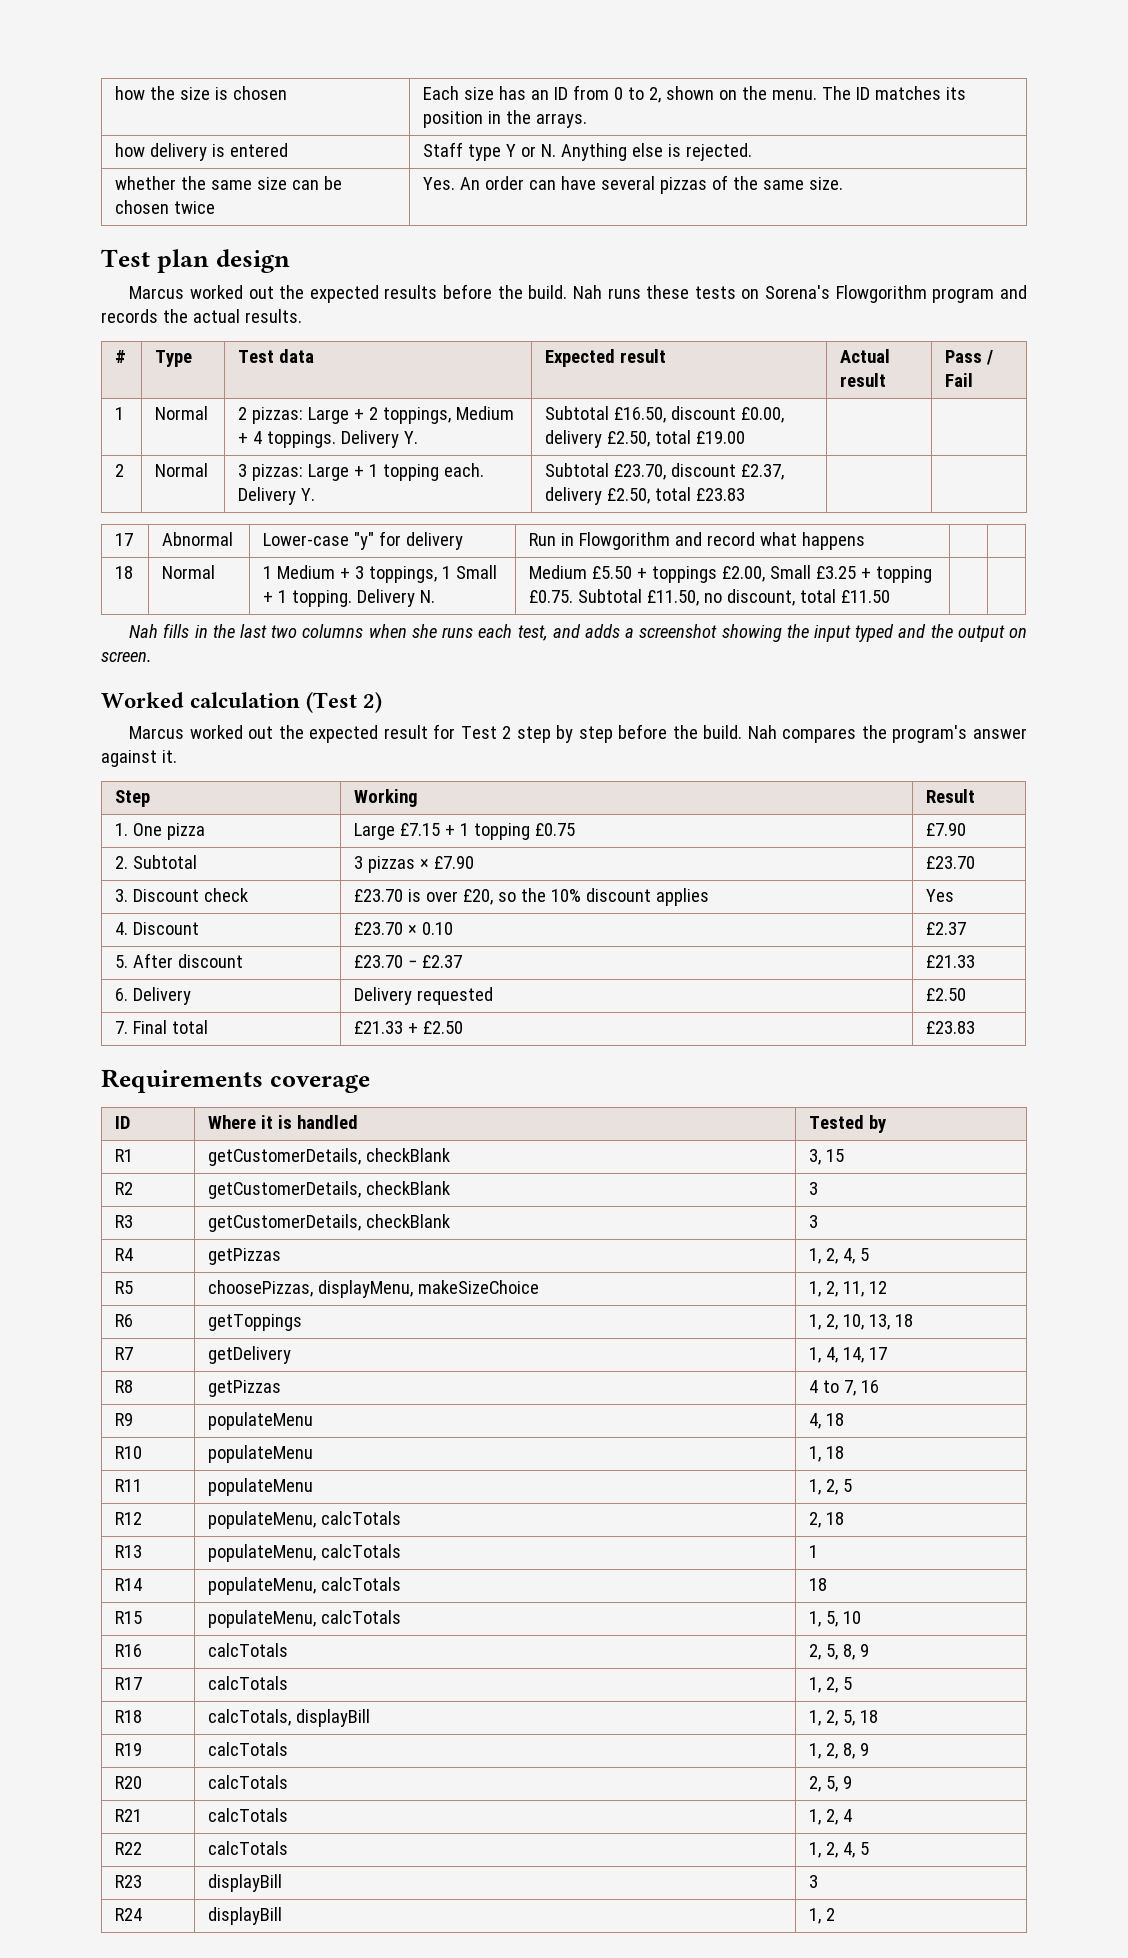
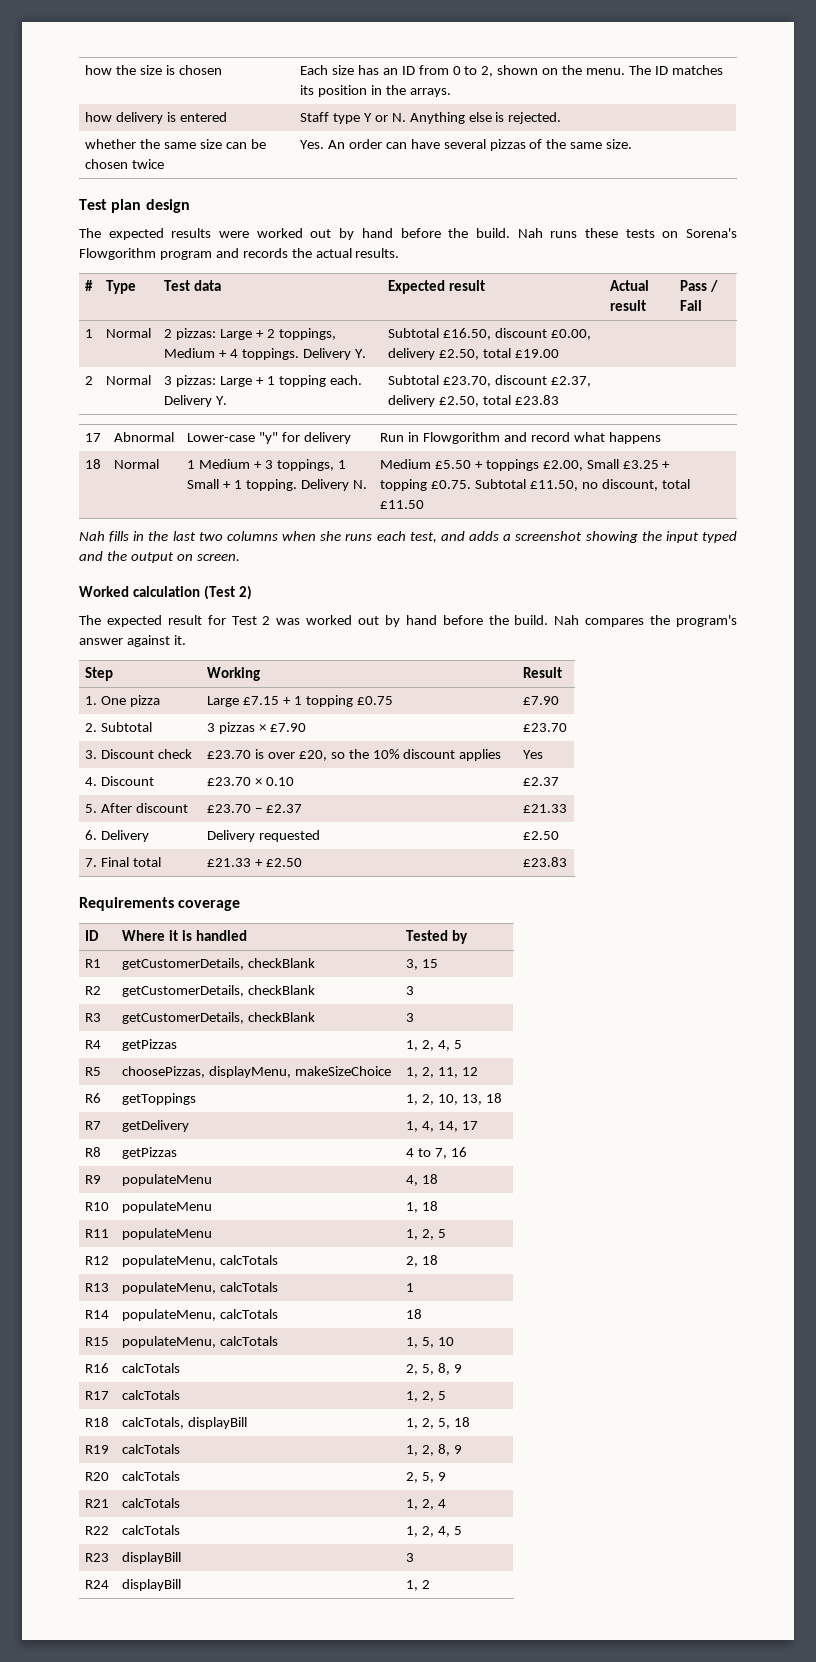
- Marcus worked out the expected results before the build.
+ The expected results were worked out by hand before the build.
- Marcus worked out the expected result for Test 2 step by step before the build.
+ The expected result for Test 2 was worked out by hand before the build.

